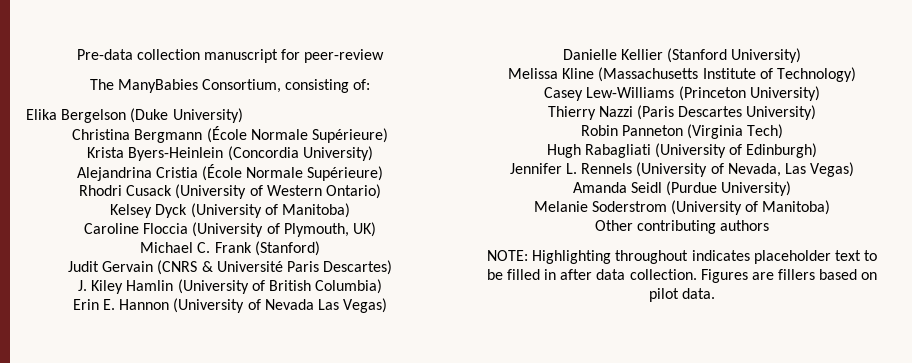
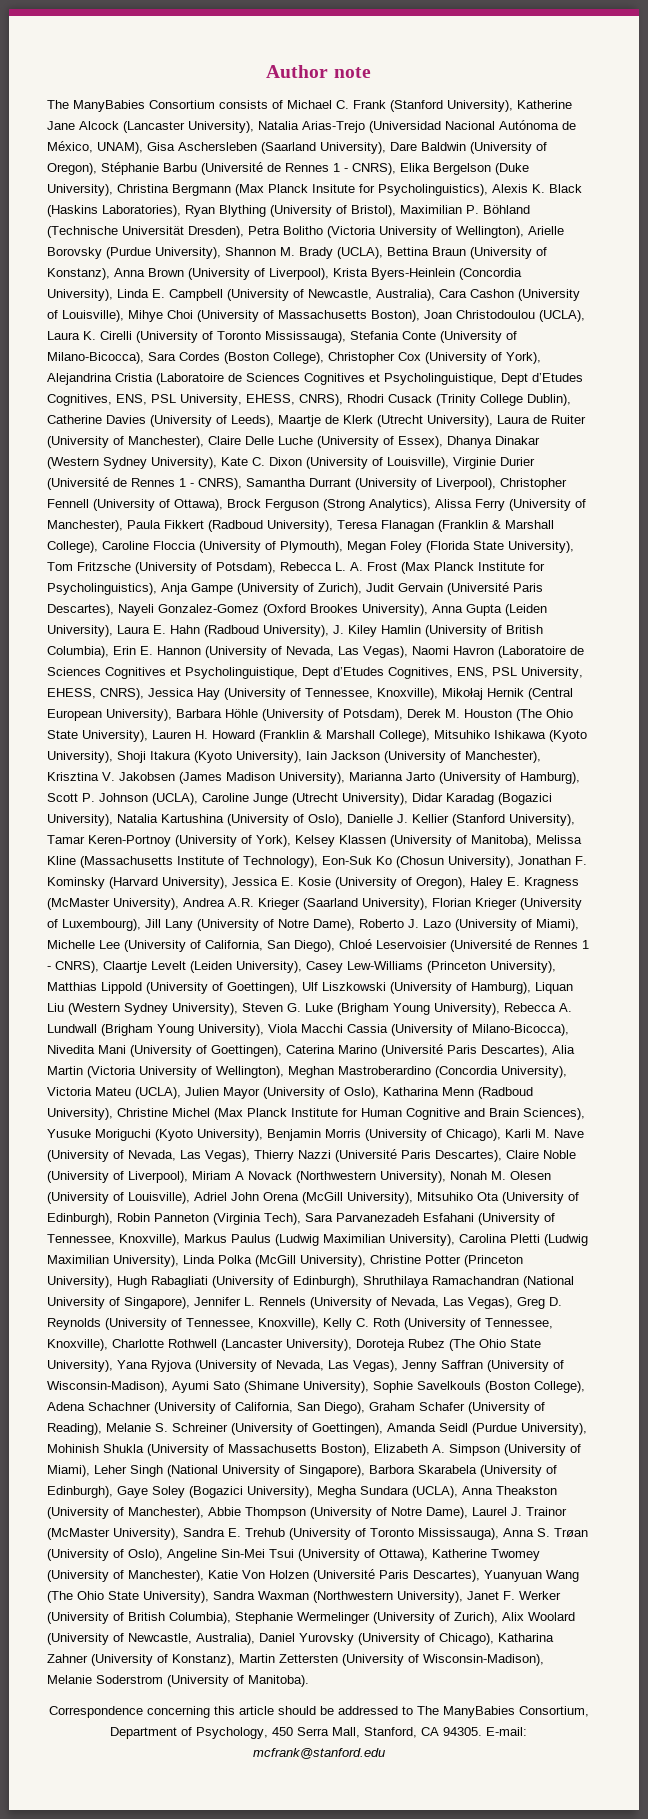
- Pre-data collection manuscript for peer-review
- The ManyBabies Consortium, consisting of:
- Elika Bergelson (Duke University)
- Christina Bergmann (École Normale Supérieure)
- Krista Byers-Heinlein (Concordia University)
- Alejandrina Cristia (École Normale Supérieure)
- Rhodri Cusack (University of Western Ontario)
- Kelsey Dyck (University of Manitoba)
- Caroline Floccia (University of Plymouth, UK)
- Michael C. Frank (Stanford)
- Judit Gervain (CNRS & Université Paris Descartes)
- J. Kiley Hamlin (University of British Columbia)
- Erin E. Hannon (University of Nevada Las Vegas)
- Danielle Kellier (Stanford University)
- Melissa Kline (Massachusetts Institute of Technology)
- Casey Lew-Williams (Princeton University)
- Thierry Nazzi (Paris Descartes University)
- Robin Panneton (Virginia Tech)
- Hugh Rabagliati (University of Edinburgh)
- Jennifer L. Rennels (University of Nevada, Las Vegas)
- Amanda Seidl (Purdue University)
- Melanie Soderstrom (University of Manitoba)
- Other contributing authors
- NOTE: Highlighting throughout indicates placeholder text to be filled in after data collection. Figures are fillers based on pilot data.
+ Author note
+ The ManyBabies Consortium consists of Michael C. Frank (Stanford University), Katherine Jane Alcock (Lancaster University), Natalia Arias-Trejo (Universidad Nacional Autónoma de México, UNAM), Gisa Aschersleben (Saarland University), Dare Baldwin (University of Oregon), Stéphanie Barbu (Université de Rennes 1 - CNRS), Elika Bergelson (Duke University), Christina Bergmann (Max Planck Insitute for Psycholinguistics), Alexis K. Black (Haskins Laboratories), Ryan Blything (University of Bristol), Maximilian P. Böhland (Technische Universität Dresden), Petra Bolitho (Victoria University of Wellington), Arielle Borovsky (Purdue University), Shannon M. Brady (UCLA), Bettina Braun (University of Konstanz), Anna Brown (University of Liverpool), Krista Byers-Heinlein (Concordia University), Linda E. Campbell (University of Newcastle, Australia), Cara Cashon (University of Louisville), Mihye Choi (University of Massachusetts Boston), Joan Christodoulou (UCLA), Laura K. Cirelli (University of Toronto Mississauga), Stefania Conte (University of Milano-Bicocca), Sara Cordes (Boston College), Christopher Cox (University of York), Alejandrina Cristia (Laboratoire de Sciences Cognitives et Psycholinguistique, Dept d’Etudes Cognitives, ENS, PSL University, EHESS, CNRS), Rhodri Cusack (Trinity College Dublin), Catherine Davies (University of Leeds), Maartje de Klerk (Utrecht University), Laura de Ruiter (University of Manchester), Claire Delle Luche (University of Essex), Dhanya Dinakar (Western Sydney University), Kate C. Dixon (University of Louisville), Virginie Durier (Université de Rennes 1 - CNRS), Samantha Durrant (University of Liverpool), Christopher Fennell (University of Ottawa), Brock Ferguson (Strong Analytics), Alissa Ferry (University of Manchester), Paula Fikkert (Radboud University), Teresa Flanagan (Franklin & Marshall College), Caroline Floccia (University of Plymouth), Megan Foley (Florida State University), Tom Fritzsche (University of Potsdam), Rebecca L. A. Frost (Max Planck Institute for Psycholinguistics), Anja Gampe (University of Zurich), Judit Gervain (Université Paris Descartes), Nayeli Gonzalez-Gomez (Oxford Brookes University), Anna Gupta (Leiden University), Laura E. Hahn (Radboud University), J. Kiley Hamlin (University of British Columbia), Erin E. Hannon (University of Nevada, Las Vegas), Naomi Havron (Laboratoire de Sciences Cognitives et Psycholinguistique, Dept d’Etudes Cognitives, ENS, PSL University, EHESS, CNRS), Jessica Hay (University of Tennessee, Knoxville), Mikołaj Hernik (Central European University), Barbara Höhle (University of Potsdam), Derek M. Houston (The Ohio State University), Lauren H. Howard (Franklin & Marshall College), Mitsuhiko Ishikawa (Kyoto University), Shoji Itakura (Kyoto University), Iain Jackson (University of Manchester), Krisztina V. Jakobsen (James Madison University), Marianna Jarto (University of Hamburg), Scott P. Johnson (UCLA), Caroline Junge (Utrecht University), Didar Karadag (Bogazici University), Natalia Kartushina (University of Oslo), Danielle J. Kellier (Stanford University), Tamar Keren-Portnoy (University of York), Kelsey Klassen (University of Manitoba), Melissa Kline (Massachusetts Institute of Technology), Eon-Suk Ko (Chosun University), Jonathan F. Kominsky (Harvard University), Jessica E. Kosie (University of Oregon), Haley E. Kragness (McMaster University), Andrea A.R. Krieger (Saarland University), Florian Krieger (University of Luxembourg), Jill Lany (University of Notre Dame), Roberto J. Lazo (University of Miami), Michelle Lee (University of California, San Diego), Chloé Leservoisier (Université de Rennes 1 - CNRS), Claartje Levelt (Leiden University), Casey Lew-Williams (Princeton University), Matthias Lippold (University of Goettingen), Ulf Liszkowski (University of Hamburg), Liquan Liu (Western Sydney University), Steven G. Luke (Brigham Young University), Rebecca A. Lundwall (Brigham Young University), Viola Macchi Cassia (University of Milano-Bicocca), Nivedita Mani (University of Goettingen), Caterina Marino (Université Paris Descartes), Alia Martin (Victoria University of Wellington), Meghan Mastroberardino (Concordia University), Victoria Mateu (UCLA), Julien Mayor (University of Oslo), Katharina Menn (Radboud University), Christine Michel (Max Planck Institute for Human Cognitive and Brain Sciences), Yusuke Moriguchi (Kyoto University), Benjamin Morris (University of Chicago), Karli M. Nave (University of Nevada, Las Vegas), Thierry Nazzi (Université Paris Descartes), Claire Noble (University of Liverpool), Miriam A Novack (Northwestern University), Nonah M. Olesen (University of Louisville), Adriel John Orena (McGill University), Mitsuhiko Ota (University of Edinburgh), Robin Panneton (Virginia Tech), Sara Parvanezadeh Esfahani (University of Tennessee, Knoxville), Markus Paulus (Ludwig Maximilian University), Carolina Pletti (Ludwig Maximilian University), Linda Polka (McGill University), Christine Potter (Princeton University), Hugh Rabagliati (University of Edinburgh), Shruthilaya Ramachandran (National University of Singapore), Jennifer L. Rennels (University of Nevada, Las Vegas), Greg D. Reynolds (University of Tennessee, Knoxville), Kelly C. Roth (University of Tennessee, Knoxville), Charlotte Rothwell (Lancaster University), Doroteja Rubez (The Ohio State University), Yana Ryjova (University of Nevada, Las Vegas), Jenny Saffran (University of Wisconsin-Madison), Ayumi Sato (Shimane University), Sophie Savelkouls (Boston College), Adena Schachner (University of California, San Diego), Graham Schafer (University of Reading), Melanie S. Schreiner (University of Goettingen), Amanda Seidl (Purdue University), Mohinish Shukla (University of Massachusetts Boston), Elizabeth A. Simpson (University of Miami), Leher Singh (National University of Singapore), Barbora Skarabela (University of Edinburgh), Gaye Soley (Bogazici University), Megha Sundara (UCLA), Anna Theakston (University of Manchester), Abbie Thompson (University of Notre Dame), Laurel J. Trainor (McMaster University), Sandra E. Trehub (University of Toronto Mississauga), Anna S. Trøan (University of Oslo), Angeline Sin-Mei Tsui (University of Ottawa), Katherine Twomey (University of Manchester), Katie Von Holzen (Université Paris Descartes), Yuanyuan Wang (The Ohio State University), Sandra Waxman (Northwestern University), Janet F. Werker (University of British Columbia), Stephanie Wermelinger (University of Zurich), Alix Woolard (University of Newcastle, Australia), Daniel Yurovsky (University of Chicago), Katharina Zahner (University of Konstanz), Martin Zettersten (University of Wisconsin-Madison), Melanie Soderstrom (University of Manitoba).
+ Correspondence concerning this article should be addressed to The ManyBabies Consortium, Department of Psychology, 450 Serra Mall, Stanford, CA 94305. E-mail: mcfrank@stanford.edu

